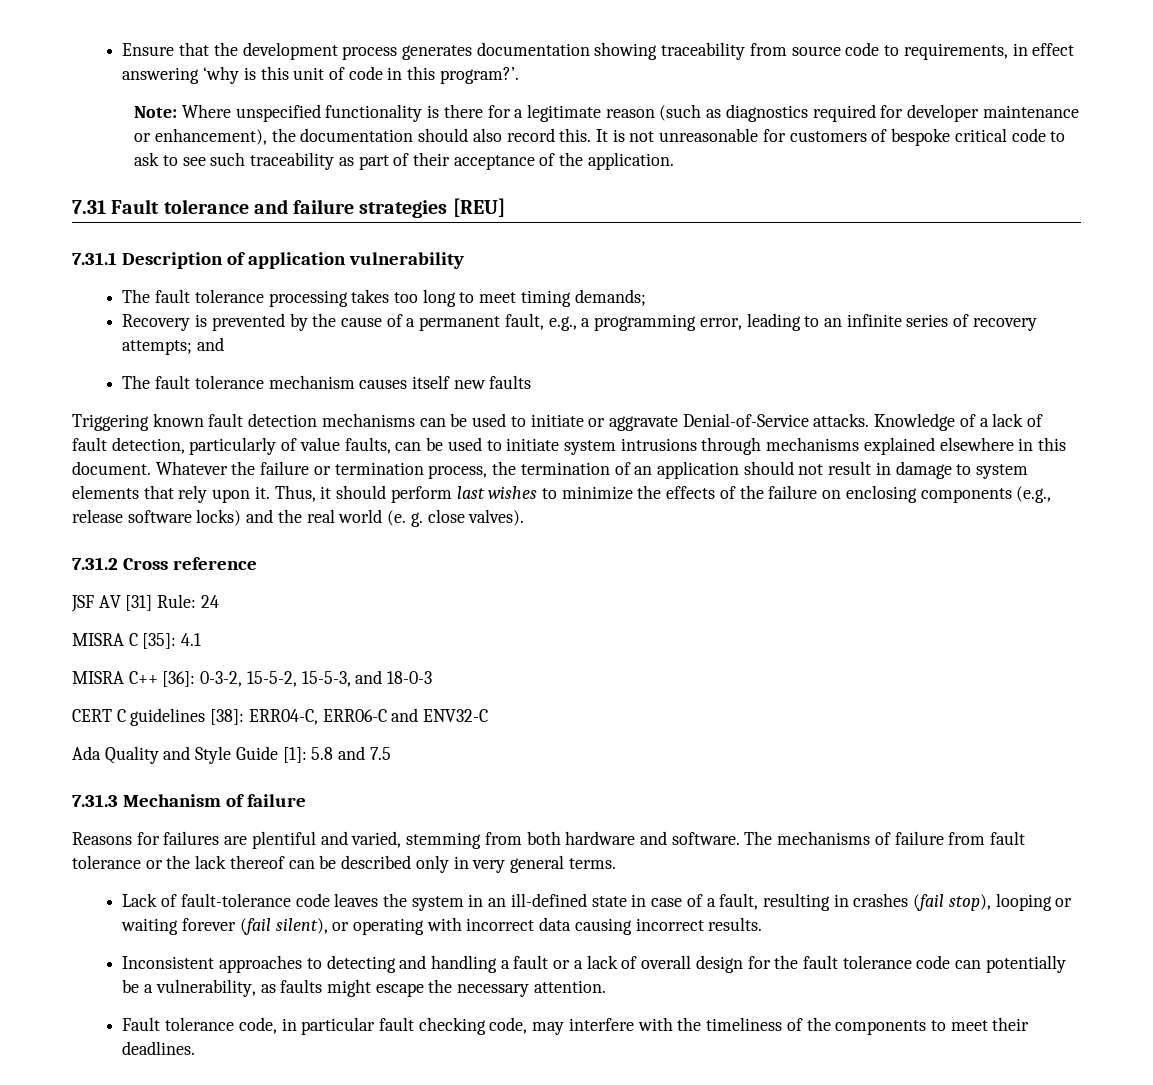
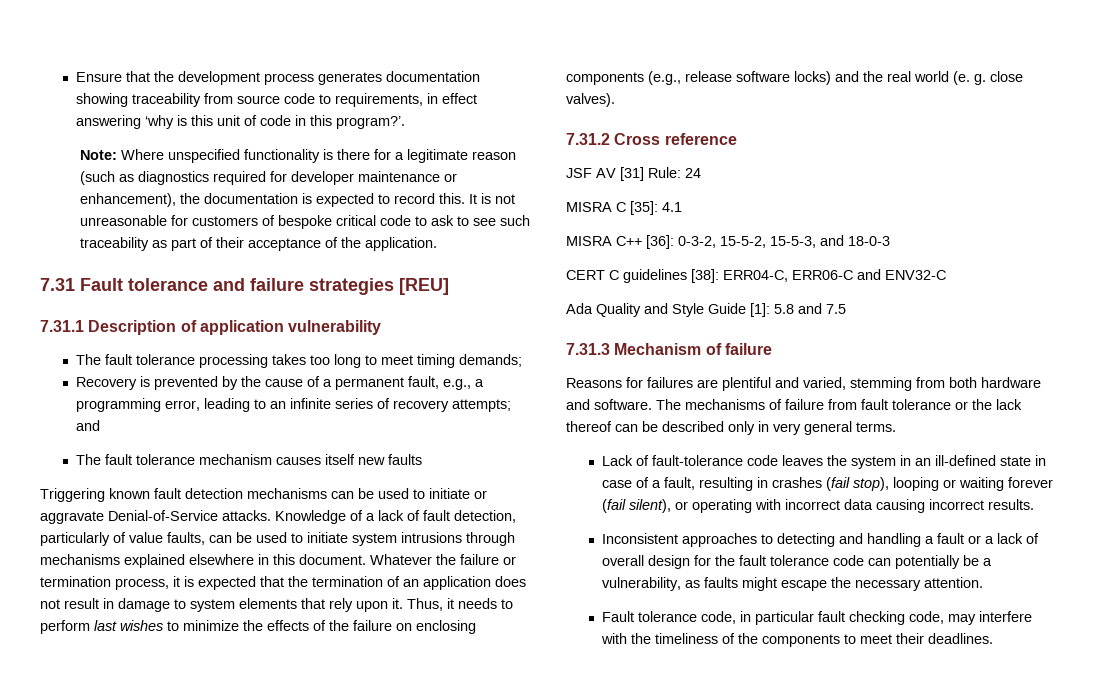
- Note: Where unspecified functionality is there for a legitimate reason (such as diagnostics required for developer maintenance or enhancement), the documentation should also record this.
+ Note: Where unspecified functionality is there for a legitimate reason (such as diagnostics required for developer maintenance or enhancement), the documentation is expected to record this.
- Whatever the failure or termination process, the termination of an application should not result in damage to system elements that rely upon it.
+ Whatever the failure or termination process, it is expected that the termination of an application does not result in damage to system elements that rely upon it.
- Thus, it should perform last wishes to minimize the effects of the failure on enclosing components (e.g., release software locks) and the real world (e. g. close valves).
+ Thus, it needs to perform last wishes to minimize the effects of the failure on enclosing components (e.g., release software locks) and the real world (e. g. close valves).

